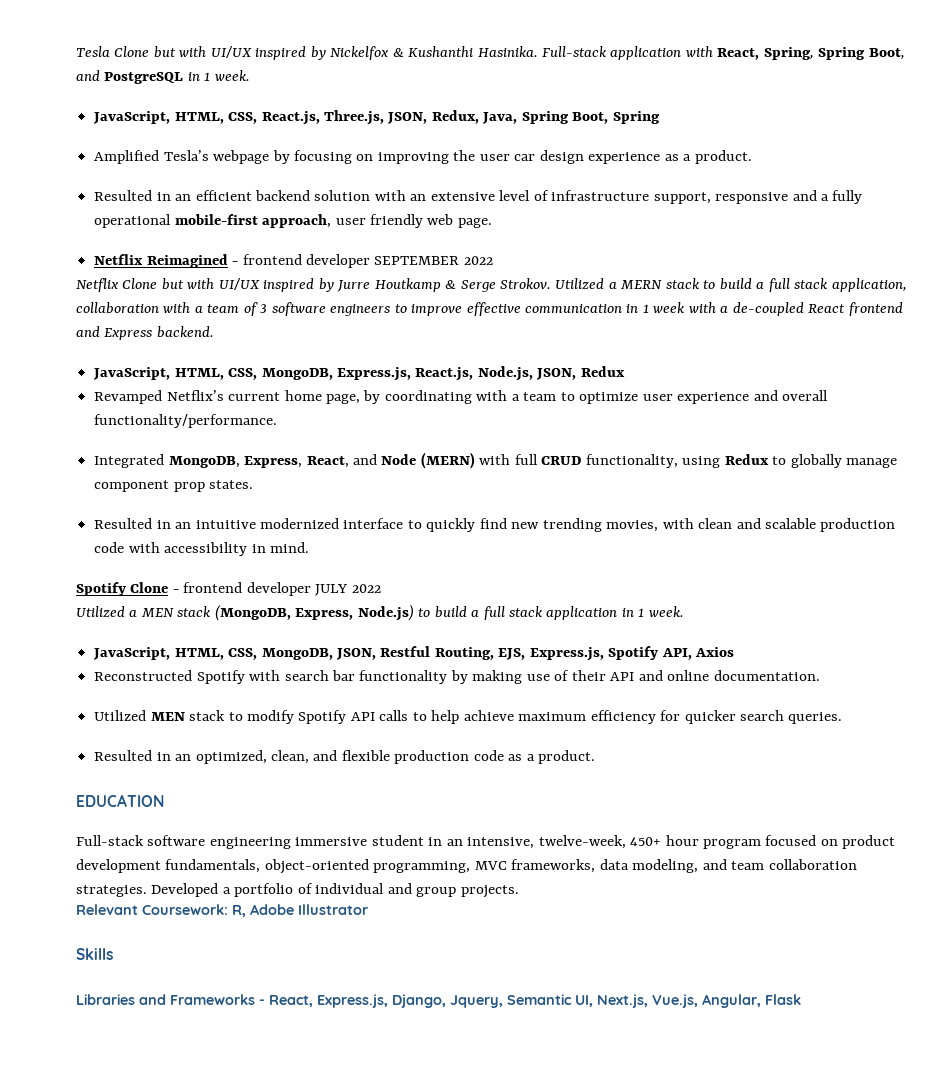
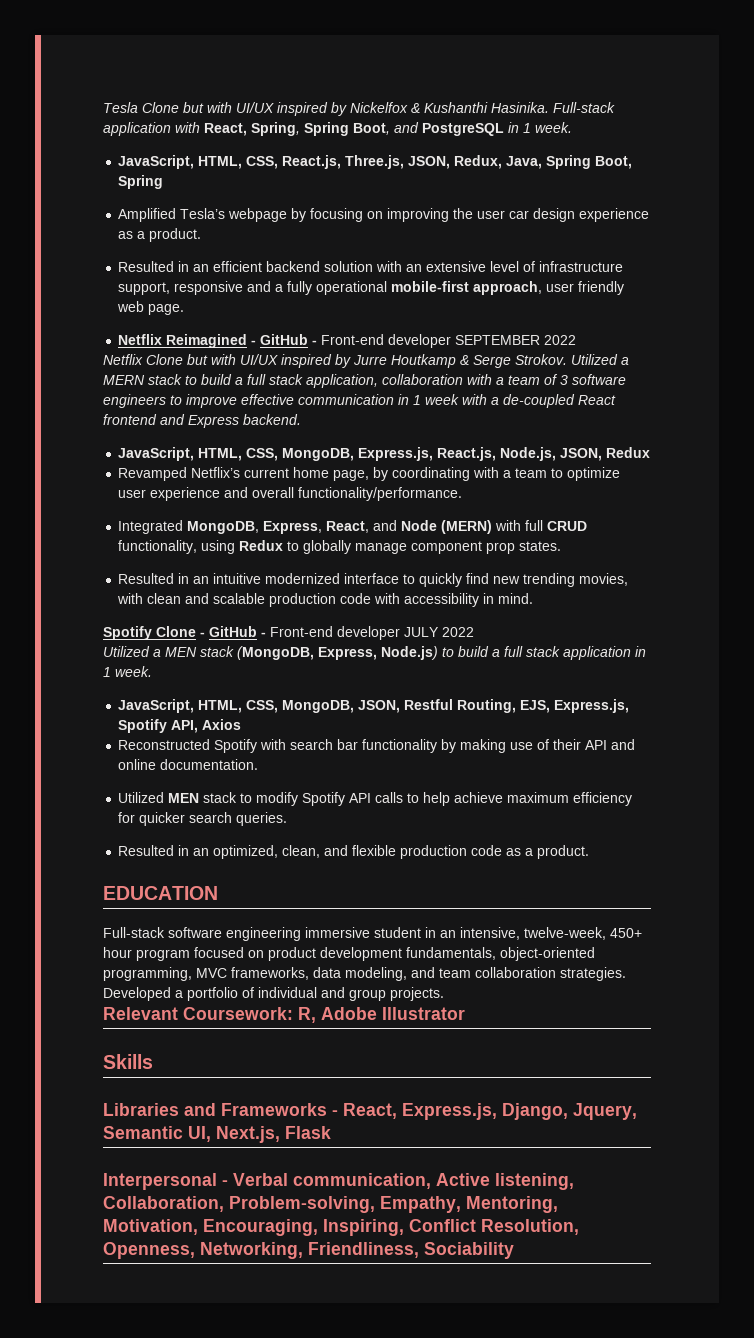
- Netflix Reimagined - frontend developer SEPTEMBER 2022
+ Netflix Reimagined - GitHub - Front-end developer SEPTEMBER 2022
- Spotify Clone - frontend developer JULY 2022
+ Spotify Clone - GitHub - Front-end developer JULY 2022
- Libraries and Frameworks - React, Express.js, Django, Jquery, Semantic UI, Next.js, Vue.js, Angular, Flask
+ Libraries and Frameworks - React, Express.js, Django, Jquery, Semantic UI, Next.js, Flask
+ Interpersonal - Verbal communication, Active listening, Collaboration, Problem-solving, Empathy, Mentoring, Motivation, Encouraging, Inspiring, Conflict Resolution, Openness, Networking, Friendliness, Sociability

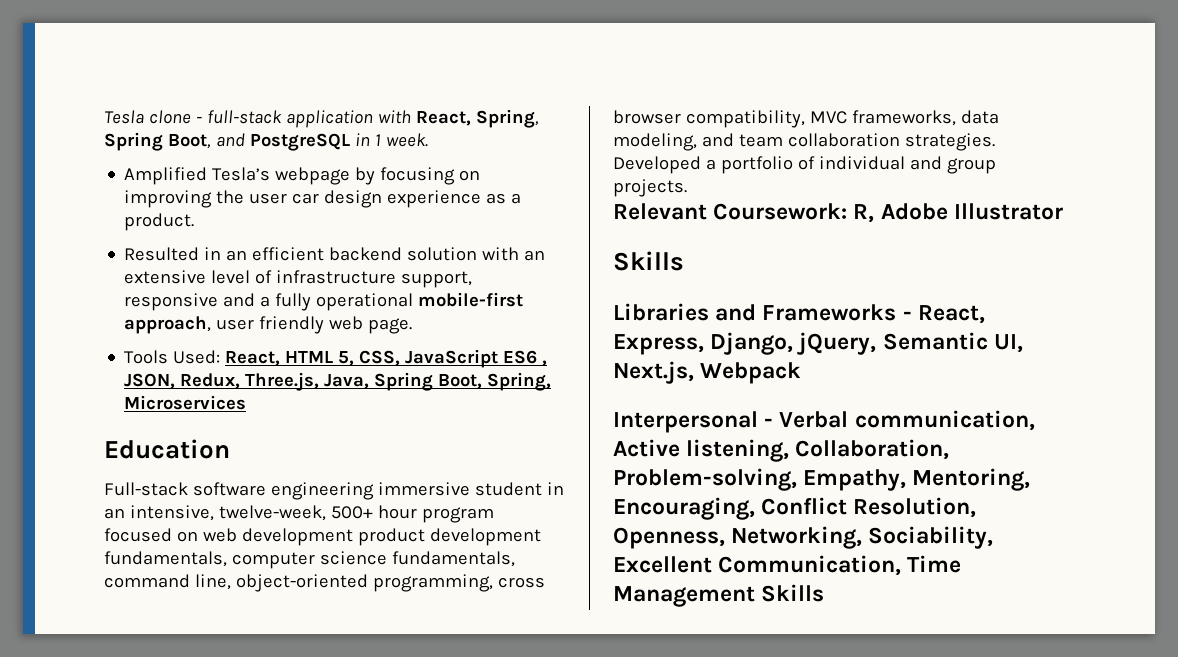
- Tesla Clone but with UI/UX inspired by Nickelfox & Kushanthi Hasinika. Full-stack application with React, Spring, Spring Boot, and PostgreSQL in 1 week.
+ Tesla clone - full-stack application with React, Spring, Spring Boot, and PostgreSQL in 1 week.
- JavaScript, HTML, CSS, React.js, Three.js, JSON, Redux, Java, Spring Boot, Spring
- Netflix Reimagined - GitHub - Front-end developer SEPTEMBER 2022
- Netflix Clone but with UI/UX inspired by Jurre Houtkamp & Serge Strokov. Utilized a MERN stack to build a full stack application, collaboration with a team of 3 software engineers to improve effective communication in 1 week with a de-coupled React frontend and Express backend.
- JavaScript, HTML, CSS, MongoDB, Express.js, React.js, Node.js, JSON, Redux
- Revamped Netflix’s current home page, by coordinating with a team to optimize user experience and overall functionality/performance.
- Integrated MongoDB, Express, React, and Node (MERN) with full CRUD functionality, using Redux to globally manage component prop states.
- Resulted in an intuitive modernized interface to quickly find new trending movies, with clean and scalable production code with accessibility in mind.
- Spotify Clone - GitHub - Front-end developer JULY 2022
- Utilized a MEN stack (MongoDB, Express, Node.js) to build a full stack application in 1 week.
- JavaScript, HTML, CSS, MongoDB, JSON, Restful Routing, EJS, Express.js, Spotify API, Axios
- Reconstructed Spotify with search bar functionality by making use of their API and online documentation.
- Utilized MEN stack to modify Spotify API calls to help achieve maximum efficiency for quicker search queries.
- Resulted in an optimized, clean, and flexible production code as a product.
- EDUCATION
+ Tools Used: React, HTML 5, CSS, JavaScript ES6 , JSON, Redux, Three.js, Java, Spring Boot, Spring, Microservices
+ Education
- Full-stack software engineering immersive student in an intensive, twelve-week, 450+ hour program focused on product development fundamentals, object-oriented programming, MVC frameworks, data modeling, and team collaboration strategies.
+ Full-stack software engineering immersive student in an intensive, twelve-week, 500+ hour program focused on web development product development fundamentals, computer science fundamentals, command line, object-oriented programming, cross browser compatibility, MVC frameworks, data modeling, and team collaboration strategies.
- Libraries and Frameworks - React, Express.js, Django, Jquery, Semantic UI, Next.js, Flask
+ Libraries and Frameworks - React, Express, Django, jQuery, Semantic UI, Next.js, Webpack
- Interpersonal - Verbal communication, Active listening, Collaboration, Problem-solving, Empathy, Mentoring, Motivation, Encouraging, Inspiring, Conflict Resolution, Openness, Networking, Friendliness, Sociability
+ Interpersonal - Verbal communication, Active listening, Collaboration, Problem-solving, Empathy, Mentoring, Encouraging, Conflict Resolution, Openness, Networking, Sociability, Excellent Communication, Time Management Skills

